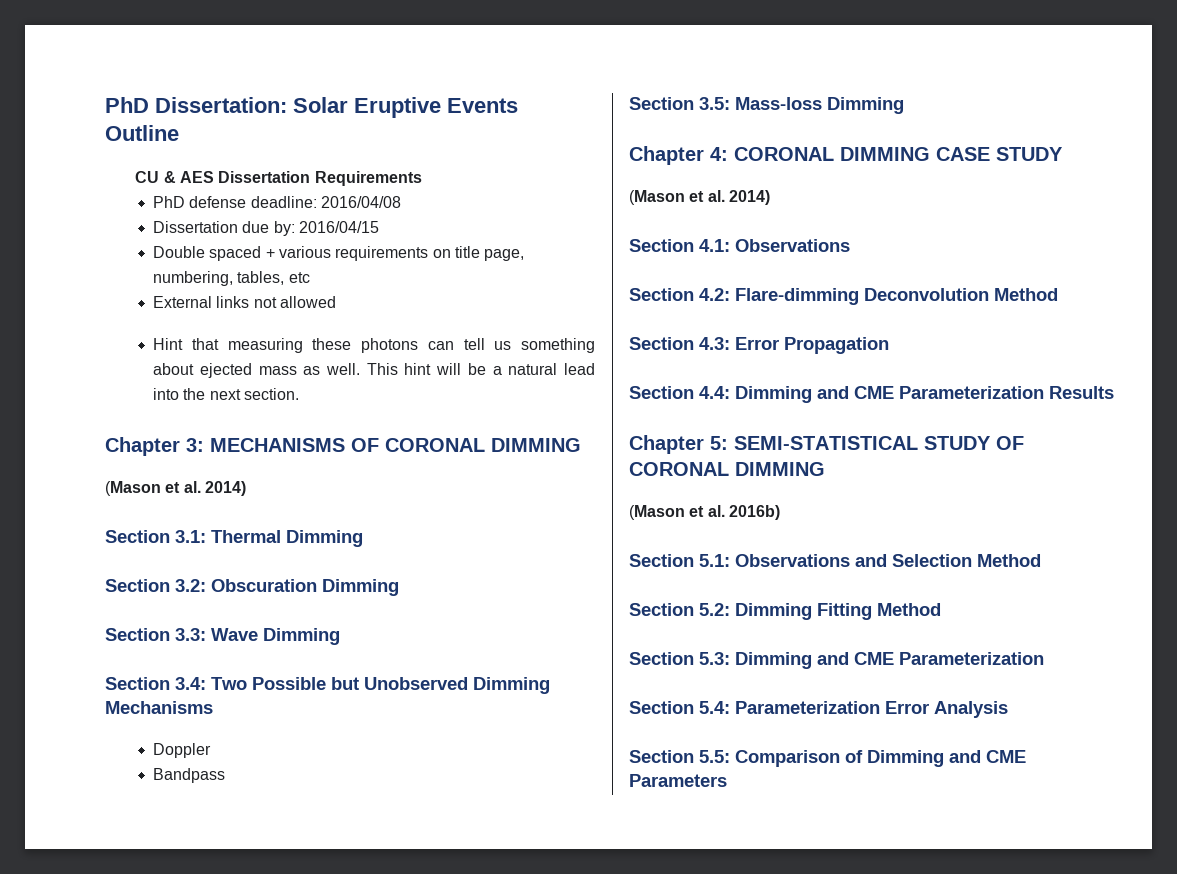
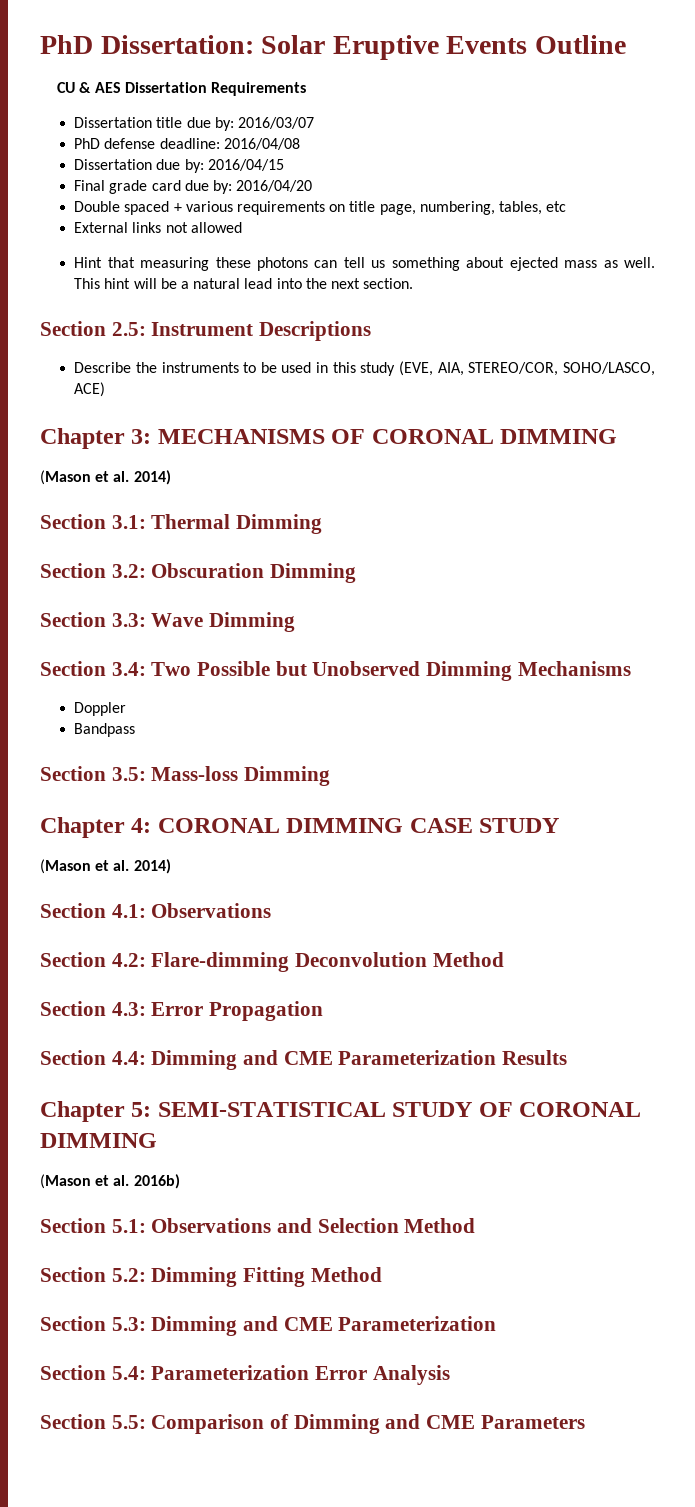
+ Dissertation title due by: 2016/03/07
+ Final grade card due by: 2016/04/20
+ Section 2.5: Instrument Descriptions
+ Describe the instruments to be used in this study (EVE, AIA, STEREO/COR, SOHO/LASCO, ACE)

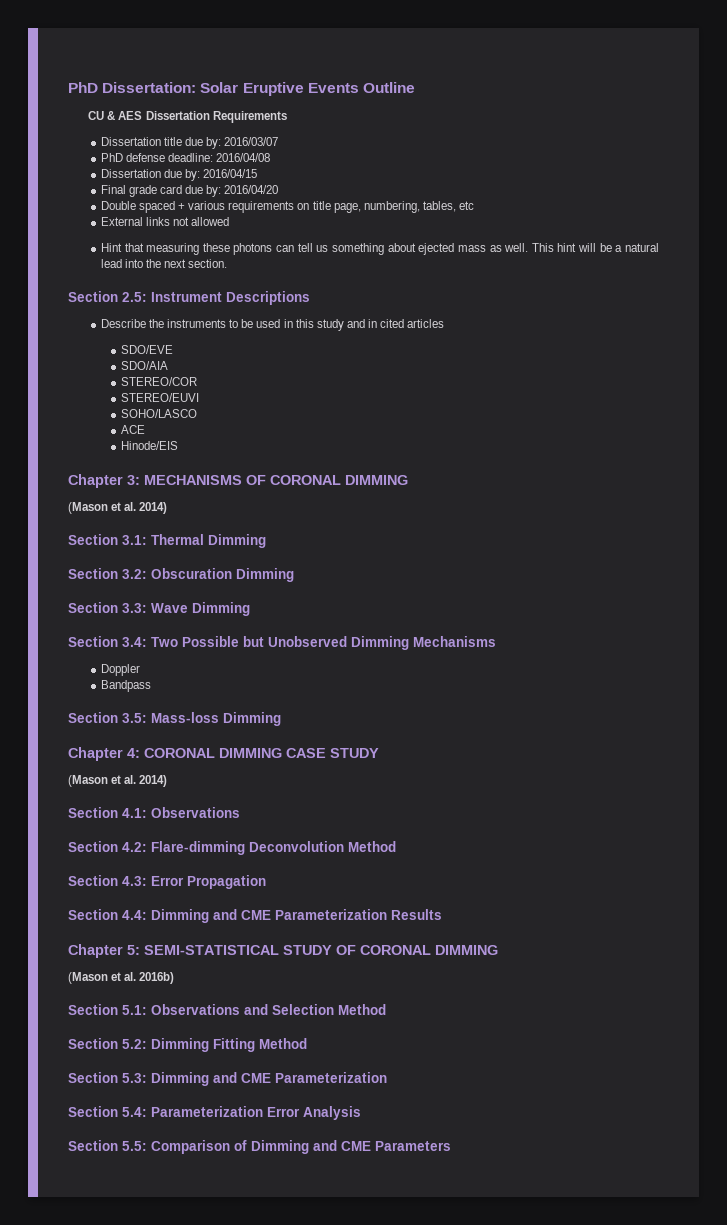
- Describe the instruments to be used in this study (EVE, AIA, STEREO/COR, SOHO/LASCO, ACE)
+ Describe the instruments to be used in this study and in cited articles
+ SDO/EVE
+ SDO/AIA
+ STEREO/COR
+ STEREO/EUVI
+ SOHO/LASCO
+ ACE
+ Hinode/EIS

